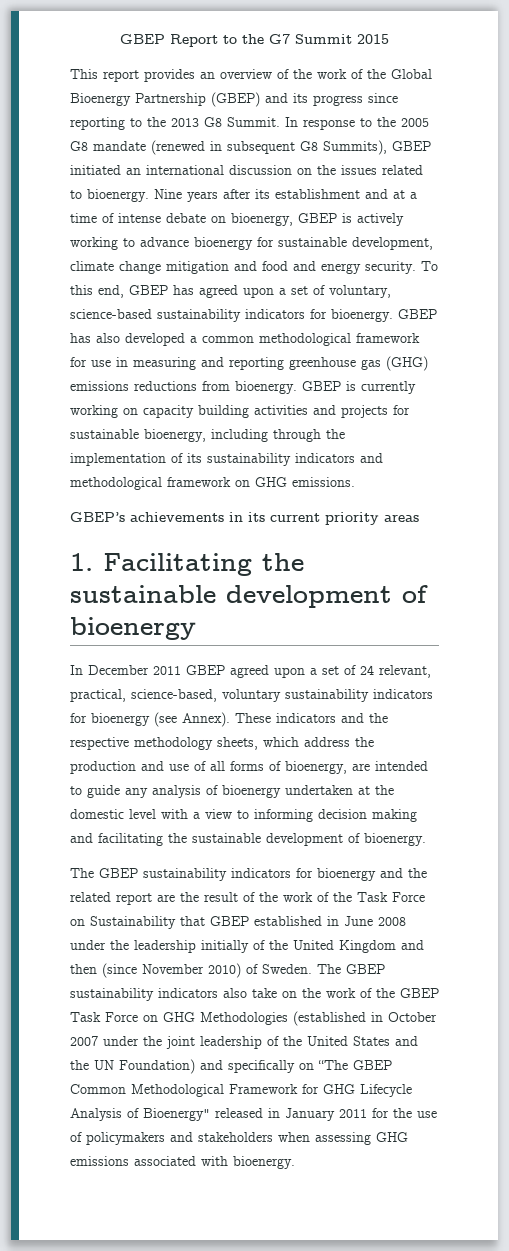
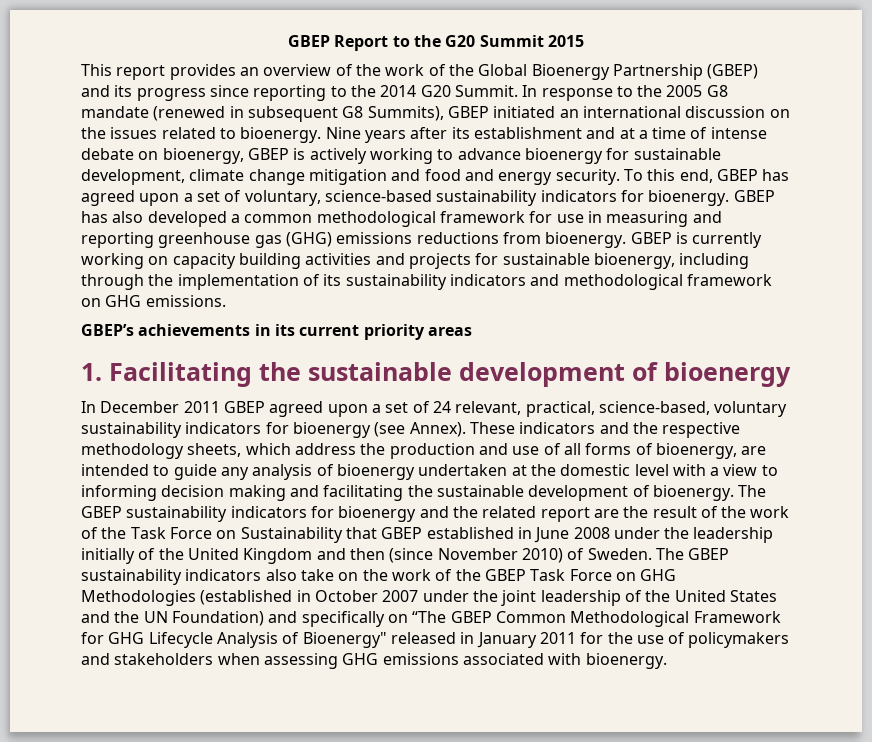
- GBEP Report to the G7 Summit 2015
+ GBEP Report to the G20 Summit 2015
- This report provides an overview of the work of the Global Bioenergy Partnership (GBEP) and its progress since reporting to the 2013 G8 Summit.
+ This report provides an overview of the work of the Global Bioenergy Partnership (GBEP) and its progress since reporting to the 2014 G20 Summit.
- These indicators and the respective methodology sheets, which address the production and use of all forms of bioenergy, are intended to guide any analysis of bioenergy undertaken at the domestic level with a view to informing decision making and facilitating the sustainable development of bioenergy.
- The GBEP sustainability indicators for bioenergy and the related report are the result of the work of the Task Force on Sustainability that GBEP established in June 2008 under the leadership initially of the United Kingdom and then (since November 2010) of Sweden.
+ These indicators and the respective methodology sheets, which address the production and use of all forms of bioenergy, are intended to guide any analysis of bioenergy undertaken at the domestic level with a view to informing decision making and facilitating the sustainable development of bioenergy. The GBEP sustainability indicators for bioenergy and the related report are the result of the work of the Task Force on Sustainability that GBEP established in June 2008 under the leadership initially of the United Kingdom and then (since November 2010) of Sweden.

